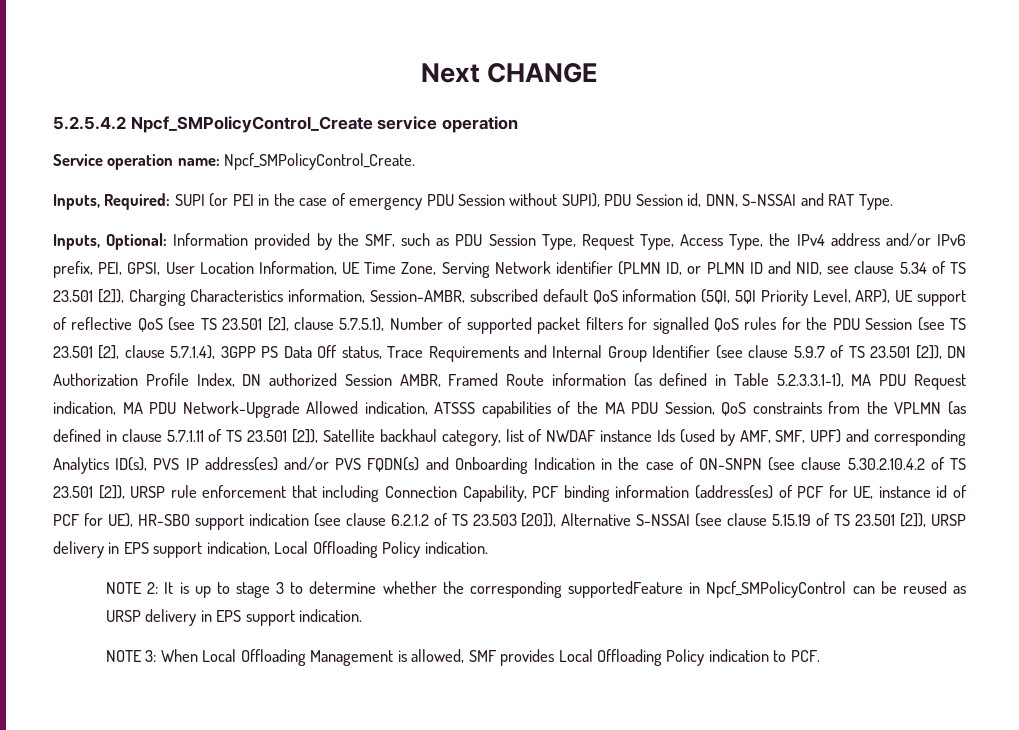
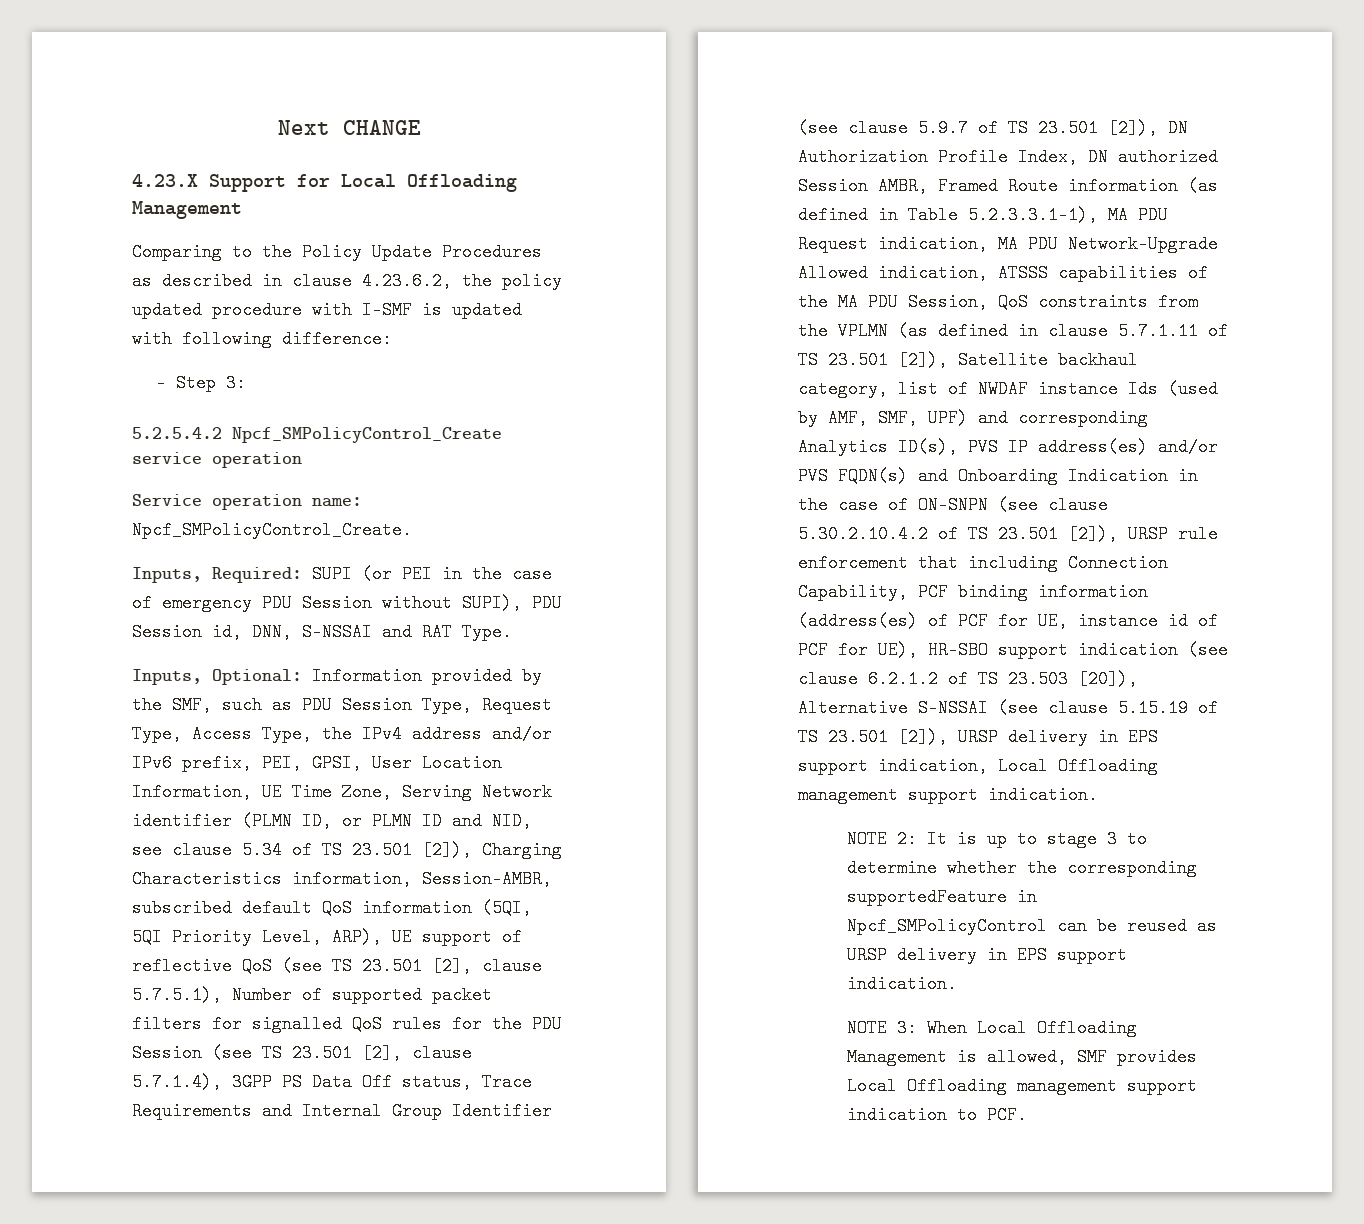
+ 4.23.X Support for Local Offloading Management
+ Comparing to the Policy Update Procedures as described in clause 4.23.6.2, the policy updated procedure with I-SMF is updated with following difference:
+ - Step 3:
- Information provided by the SMF, such as PDU Session Type, Request Type, Access Type, the IPv4 address and/or IPv6 prefix, PEI, GPSI, User Location Information, UE Time Zone, Serving Network identifier (PLMN ID, or PLMN ID and NID, see clause 5.34 of TS 23.501 [2]), Charging Characteristics information, Session-AMBR, subscribed default QoS information (5QI, 5QI Priority Level, ARP), UE support of reflective QoS (see TS 23.501 [2], clause 5.7.5.1), Number of supported packet filters for signalled QoS rules for the PDU Session (see TS 23.501 [2], clause 5.7.1.4), 3GPP PS Data Off status, Trace Requirements and Internal Group Identifier (see clause 5.9.7 of TS 23.501 [2]), DN Authorization Profile Index, DN authorized Session AMBR, Framed Route information (as defined in Table 5.2.3.3.1-1), MA PDU Request indication, MA PDU Network-Upgrade Allowed indication, ATSSS capabilities of the MA PDU Session, QoS constraints from the VPLMN (as defined in clause 5.7.1.11 of TS 23.501 [2]), Satellite backhaul category, list of NWDAF instance Ids (used by AMF, SMF, UPF) and corresponding Analytics ID(s), PVS IP address(es) and/or PVS FQDN(s) and Onboarding Indication in the case of ON-SNPN (see clause 5.30.2.10.4.2 of TS 23.501 [2]), URSP rule enforcement that including Connection Capability, PCF binding information (address(es) of PCF for UE, instance id of PCF for UE), HR-SBO support indication (see clause 6.2.1.2 of TS 23.503 [20]), Alternative S-NSSAI (see clause 5.15.19 of TS 23.501 [2]), URSP delivery in EPS support indication, Local Offloading Policy indication.
+ Information provided by the SMF, such as PDU Session Type, Request Type, Access Type, the IPv4 address and/or IPv6 prefix, PEI, GPSI, User Location Information, UE Time Zone, Serving Network identifier (PLMN ID, or PLMN ID and NID, see clause 5.34 of TS 23.501 [2]), Charging Characteristics information, Session-AMBR, subscribed default QoS information (5QI, 5QI Priority Level, ARP), UE support of reflective QoS (see TS 23.501 [2], clause 5.7.5.1), Number of supported packet filters for signalled QoS rules for the PDU Session (see TS 23.501 [2], clause 5.7.1.4), 3GPP PS Data Off status, Trace Requirements and Internal Group Identifier (see clause 5.9.7 of TS 23.501 [2]), DN Authorization Profile Index, DN authorized Session AMBR, Framed Route information (as defined in Table 5.2.3.3.1-1), MA PDU Request indication, MA PDU Network-Upgrade Allowed indication, ATSSS capabilities of the MA PDU Session, QoS constraints from the VPLMN (as defined in clause 5.7.1.11 of TS 23.501 [2]), Satellite backhaul category, list of NWDAF instance Ids (used by AMF, SMF, UPF) and corresponding Analytics ID(s), PVS IP address(es) and/or PVS FQDN(s) and Onboarding Indication in the case of ON-SNPN (see clause 5.30.2.10.4.2 of TS 23.501 [2]), URSP rule enforcement that including Connection Capability, PCF binding information (address(es) of PCF for UE, instance id of PCF for UE), HR-SBO support indication (see clause 6.2.1.2 of TS 23.503 [20]), Alternative S-NSSAI (see clause 5.15.19 of TS 23.501 [2]), URSP delivery in EPS support indication, Local Offloading management support indication.
- NOTE 3: When Local Offloading Management is allowed, SMF provides Local Offloading Policy indication to PCF.
+ NOTE 3: When Local Offloading Management is allowed, SMF provides Local Offloading management support indication to PCF.

